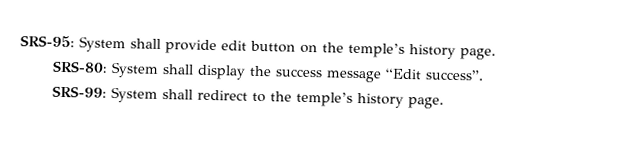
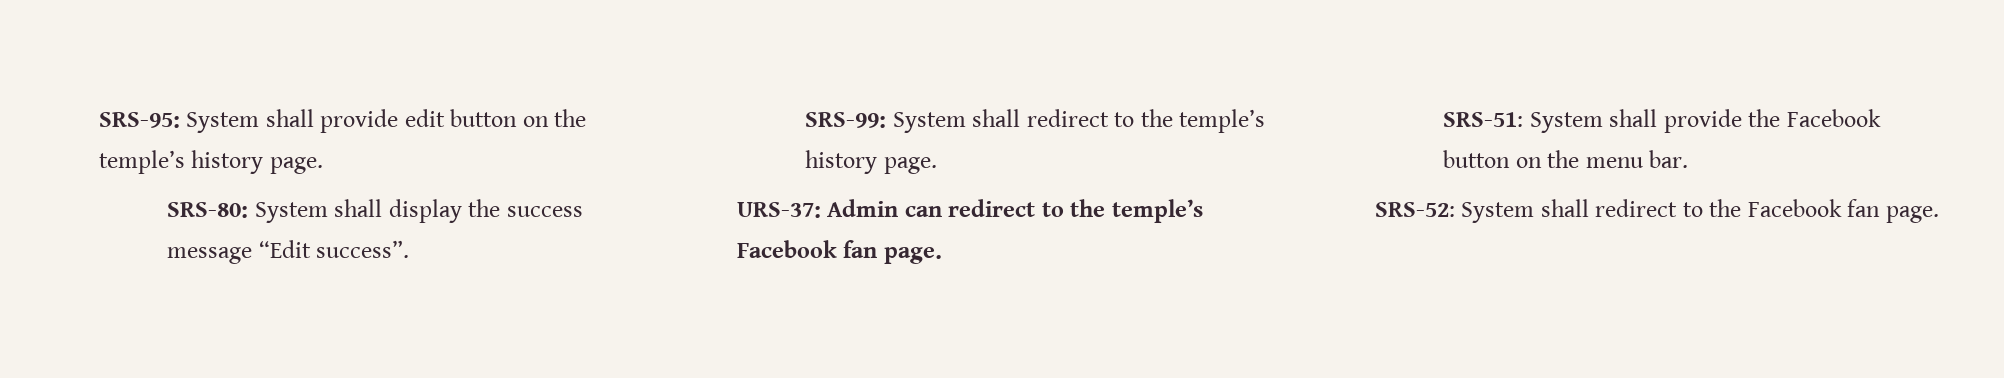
+ URS-37: Admin can redirect to the temple’s Facebook fan page.
+ SRS-51: System shall provide the Facebook button on the menu bar.
+ SRS-52: System shall redirect to the Facebook fan page.

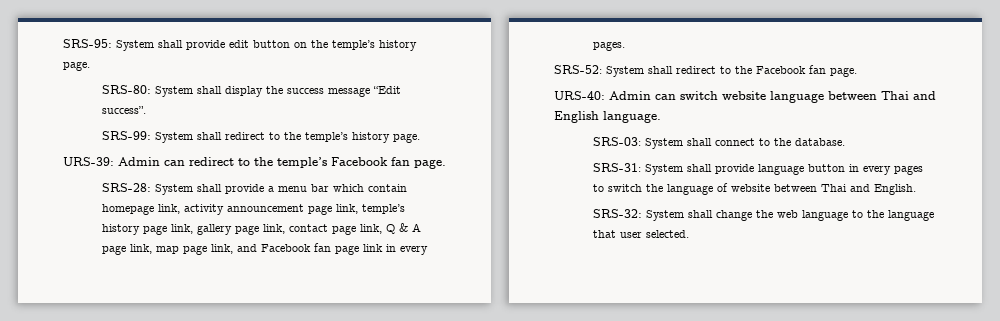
- URS-37: Admin can redirect to the temple’s Facebook fan page.
+ URS-39: Admin can redirect to the temple’s Facebook fan page.
- SRS-51: System shall provide the Facebook button on the menu bar.
+ SRS-28: System shall provide a menu bar which contain homepage link, activity announcement page link, temple’s history page link, gallery page link, contact page link, Q & A page link, map page link, and Facebook fan page link in every pages.
+ URS-40: Admin can switch website language between Thai and English language.
+ SRS-03: System shall connect to the database.
+ SRS-31: System shall provide language button in every pages to switch the language of website between Thai and English.
+ SRS-32: System shall change the web language to the language that user selected.

